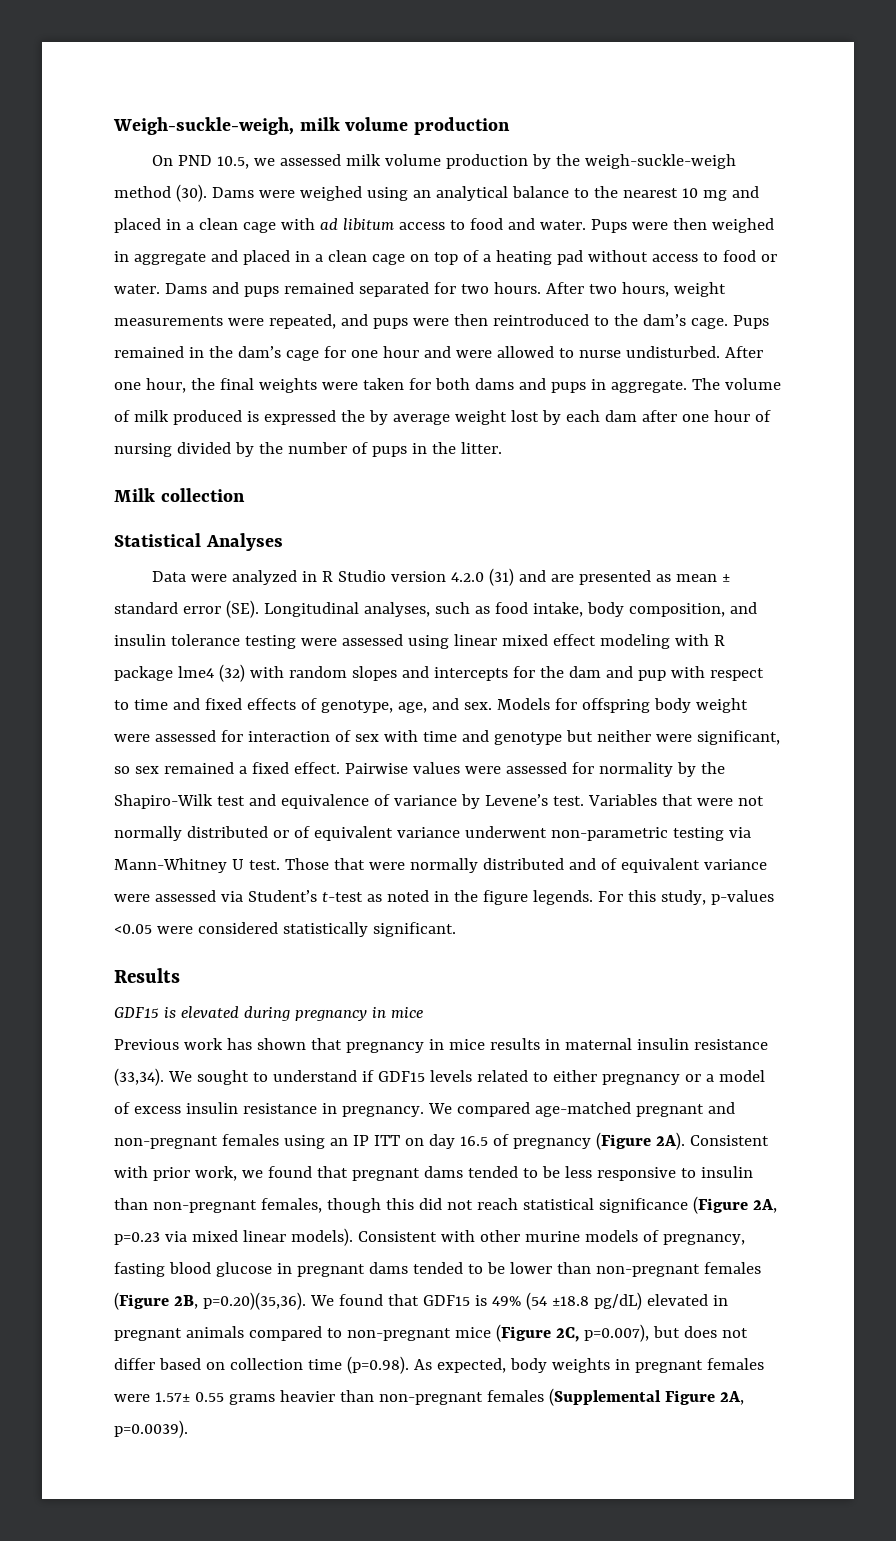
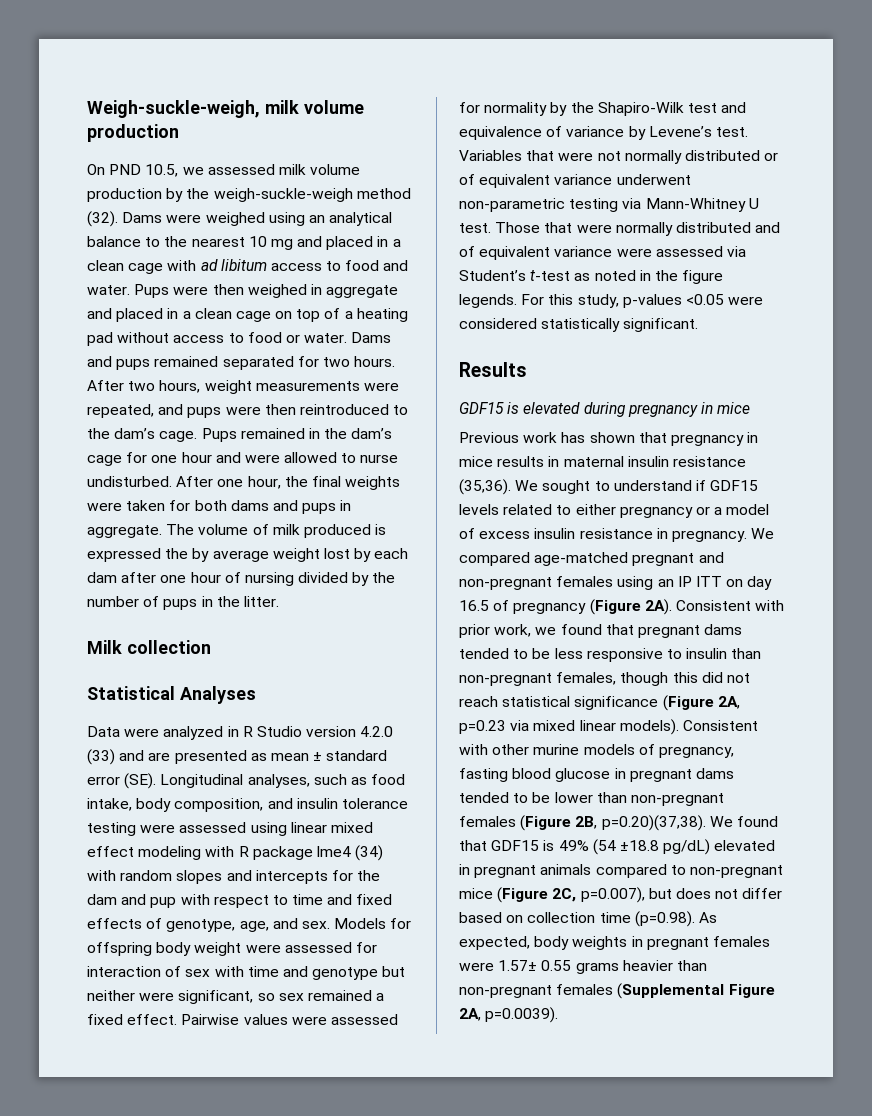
- On PND 10.5, we assessed milk volume production by the weigh-suckle-weigh method (30).
+ On PND 10.5, we assessed milk volume production by the weigh-suckle-weigh method (32).
- Data were analyzed in R Studio version 4.2.0 (31) and are presented as mean ± standard error (SE). Longitudinal analyses, such as food intake, body composition, and insulin tolerance testing were assessed using linear mixed effect modeling with R package lme4 (32) with random slopes and intercepts for the dam and pup with respect to time and fixed effects of genotype, age, and sex.
+ Data were analyzed in R Studio version 4.2.0 (33) and are presented as mean ± standard error (SE). Longitudinal analyses, such as food intake, body composition, and insulin tolerance testing were assessed using linear mixed effect modeling with R package lme4 (34) with random slopes and intercepts for the dam and pup with respect to time and fixed effects of genotype, age, and sex.
- Previous work has shown that pregnancy in mice results in maternal insulin resistance (33,34).
+ Previous work has shown that pregnancy in mice results in maternal insulin resistance (35,36).
- Consistent with other murine models of pregnancy, fasting blood glucose in pregnant dams tended to be lower than non-pregnant females (Figure 2B, p=0.20)(35,36). We found that GDF15 is 49% (54 ±18.8 pg/dL) elevated in pregnant animals compared to non-pregnant mice (Figure 2C, p=0.007), but does not differ based on collection time (p=0.98). As expected, body weights in pregnant females were 1.57± 0.55 grams heavier than non-pregnant females (Supplemental Figure 2A, p=0.0039).
+ Consistent with other murine models of pregnancy, fasting blood glucose in pregnant dams tended to be lower than non-pregnant females (Figure 2B, p=0.20)(37,38). We found that GDF15 is 49% (54 ±18.8 pg/dL) elevated in pregnant animals compared to non-pregnant mice (Figure 2C, p=0.007), but does not differ based on collection time (p=0.98). As expected, body weights in pregnant females were 1.57± 0.55 grams heavier than non-pregnant females (Supplemental Figure 2A, p=0.0039).

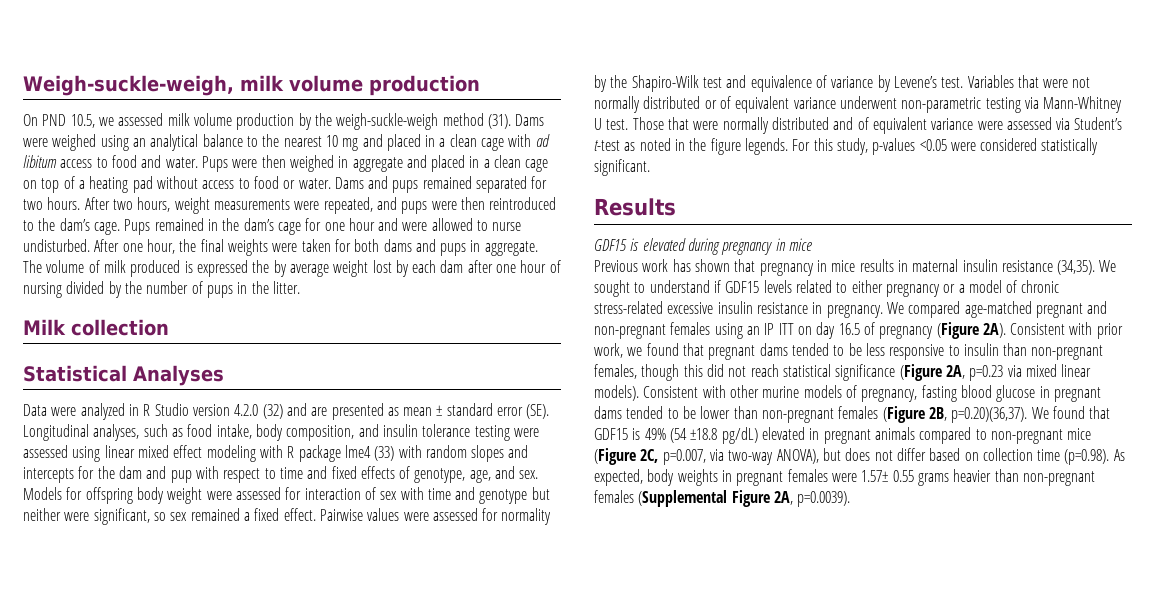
- On PND 10.5, we assessed milk volume production by the weigh-suckle-weigh method (32).
+ On PND 10.5, we assessed milk volume production by the weigh-suckle-weigh method (31).
- Data were analyzed in R Studio version 4.2.0 (33) and are presented as mean ± standard error (SE). Longitudinal analyses, such as food intake, body composition, and insulin tolerance testing were assessed using linear mixed effect modeling with R package lme4 (34) with random slopes and intercepts for the dam and pup with respect to time and fixed effects of genotype, age, and sex.
+ Data were analyzed in R Studio version 4.2.0 (32) and are presented as mean ± standard error (SE). Longitudinal analyses, such as food intake, body composition, and insulin tolerance testing were assessed using linear mixed effect modeling with R package lme4 (33) with random slopes and intercepts for the dam and pup with respect to time and fixed effects of genotype, age, and sex.
- Previous work has shown that pregnancy in mice results in maternal insulin resistance (35,36).
+ Previous work has shown that pregnancy in mice results in maternal insulin resistance (34,35).
- We sought to understand if GDF15 levels related to either pregnancy or a model of excess insulin resistance in pregnancy.
+ We sought to understand if GDF15 levels related to either pregnancy or a model of chronic stress-related excessive insulin resistance in pregnancy.
- Consistent with other murine models of pregnancy, fasting blood glucose in pregnant dams tended to be lower than non-pregnant females (Figure 2B, p=0.20)(37,38). We found that GDF15 is 49% (54 ±18.8 pg/dL) elevated in pregnant animals compared to non-pregnant mice (Figure 2C, p=0.007), but does not differ based on collection time (p=0.98). As expected, body weights in pregnant females were 1.57± 0.55 grams heavier than non-pregnant females (Supplemental Figure 2A, p=0.0039).
+ Consistent with other murine models of pregnancy, fasting blood glucose in pregnant dams tended to be lower than non-pregnant females (Figure 2B, p=0.20)(36,37). We found that GDF15 is 49% (54 ±18.8 pg/dL) elevated in pregnant animals compared to non-pregnant mice (Figure 2C, p=0.007, via two-way ANOVA), but does not differ based on collection time (p=0.98). As expected, body weights in pregnant females were 1.57± 0.55 grams heavier than non-pregnant females (Supplemental Figure 2A, p=0.0039).

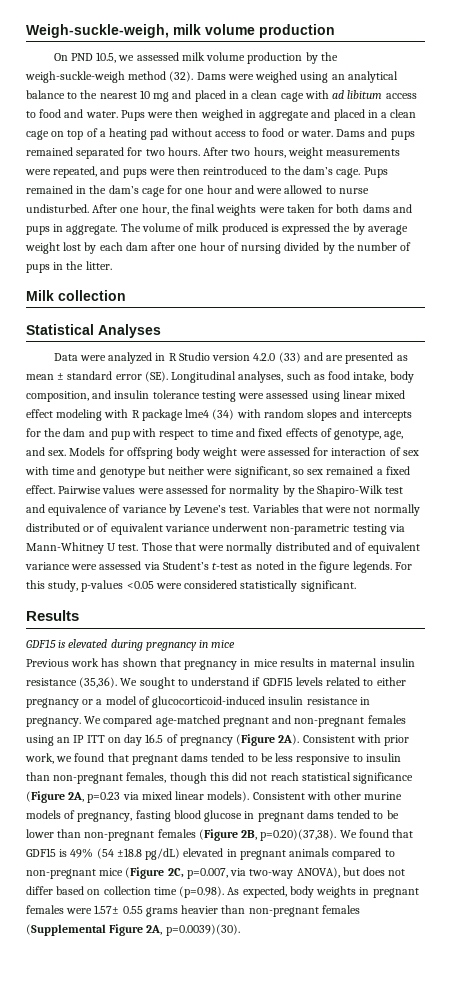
- On PND 10.5, we assessed milk volume production by the weigh-suckle-weigh method (31).
+ On PND 10.5, we assessed milk volume production by the weigh-suckle-weigh method (32).
- Data were analyzed in R Studio version 4.2.0 (32) and are presented as mean ± standard error (SE). Longitudinal analyses, such as food intake, body composition, and insulin tolerance testing were assessed using linear mixed effect modeling with R package lme4 (33) with random slopes and intercepts for the dam and pup with respect to time and fixed effects of genotype, age, and sex.
+ Data were analyzed in R Studio version 4.2.0 (33) and are presented as mean ± standard error (SE). Longitudinal analyses, such as food intake, body composition, and insulin tolerance testing were assessed using linear mixed effect modeling with R package lme4 (34) with random slopes and intercepts for the dam and pup with respect to time and fixed effects of genotype, age, and sex.
- Previous work has shown that pregnancy in mice results in maternal insulin resistance (34,35).
+ Previous work has shown that pregnancy in mice results in maternal insulin resistance (35,36).
- We sought to understand if GDF15 levels related to either pregnancy or a model of chronic stress-related excessive insulin resistance in pregnancy.
+ We sought to understand if GDF15 levels related to either pregnancy or a model of glucocorticoid-induced insulin resistance in pregnancy.
- Consistent with other murine models of pregnancy, fasting blood glucose in pregnant dams tended to be lower than non-pregnant females (Figure 2B, p=0.20)(36,37). We found that GDF15 is 49% (54 ±18.8 pg/dL) elevated in pregnant animals compared to non-pregnant mice (Figure 2C, p=0.007, via two-way ANOVA), but does not differ based on collection time (p=0.98). As expected, body weights in pregnant females were 1.57± 0.55 grams heavier than non-pregnant females (Supplemental Figure 2A, p=0.0039).
+ Consistent with other murine models of pregnancy, fasting blood glucose in pregnant dams tended to be lower than non-pregnant females (Figure 2B, p=0.20)(37,38). We found that GDF15 is 49% (54 ±18.8 pg/dL) elevated in pregnant animals compared to non-pregnant mice (Figure 2C, p=0.007, via two-way ANOVA), but does not differ based on collection time (p=0.98). As expected, body weights in pregnant females were 1.57± 0.55 grams heavier than non-pregnant females (Supplemental Figure 2A, p=0.0039)(30).

